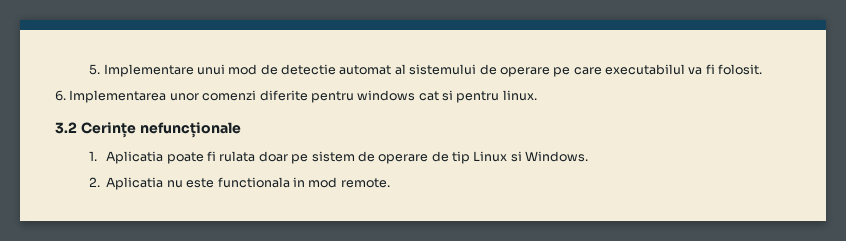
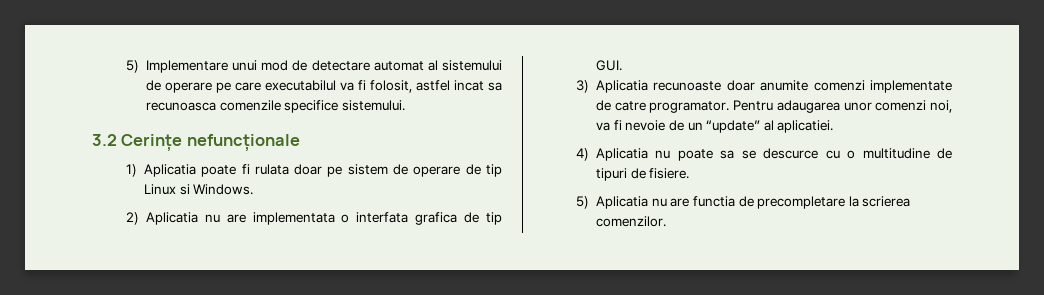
- 5. Implementare unui mod de detectie automat al sistemului de operare pe care executabilul va fi folosit.
- 6. Implementarea unor comenzi diferite pentru windows cat si pentru linux.
+ 5) Implementare unui mod de detectare automat al sistemului de operare pe care executabilul va fi folosit, astfel incat sa recunoasca comenzile specifice sistemului.
- 1. Aplicatia poate fi rulata doar pe sistem de operare de tip Linux si Windows.
+ 1) Aplicatia poate fi rulata doar pe sistem de operare de tip Linux si Windows.
- 2. Aplicatia nu este functionala in mod remote.
+ 2) Aplicatia nu are implementata o interfata grafica de tip GUI.
+ 3) Aplicatia recunoaste doar anumite comenzi implementate de catre programator. Pentru adaugarea unor comenzi noi, va fi nevoie de un “update” al aplicatiei.
+ 4) Aplicatia nu poate sa se descurce cu o multitudine de tipuri de fisiere.
+ 5) Aplicatia nu are functia de precompletare la scrierea comenzilor.

